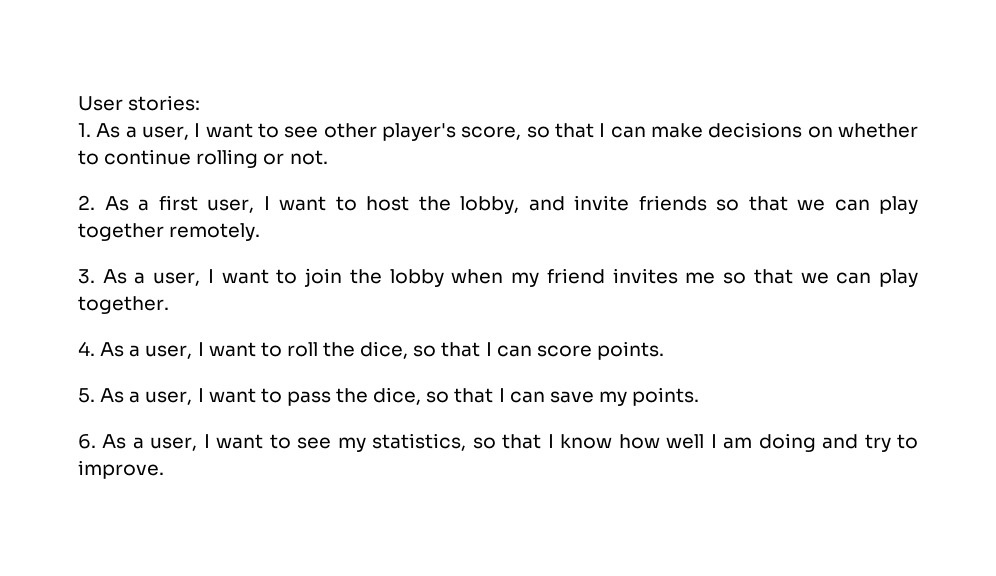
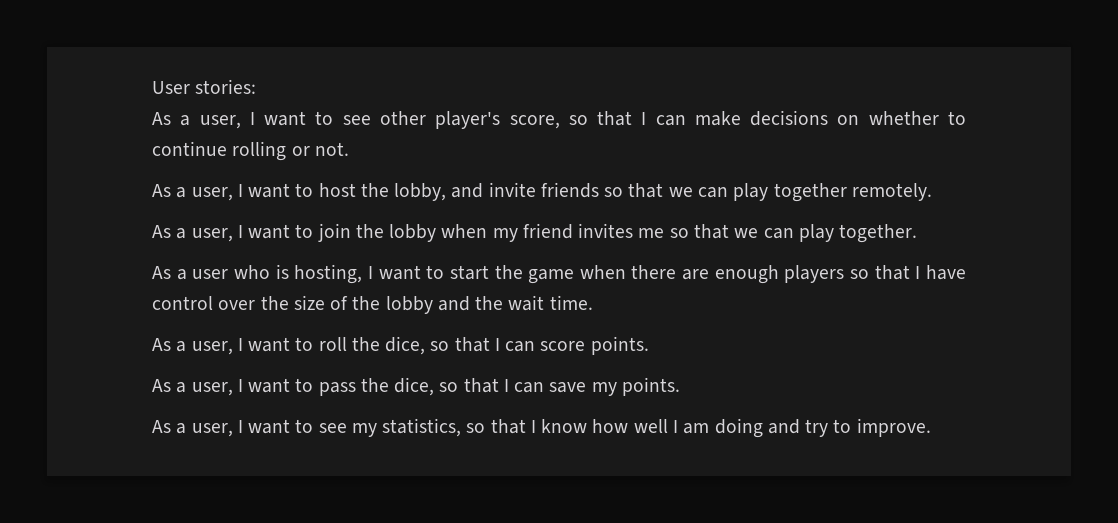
- 1. As a user, I want to see other player's score, so that I can make decisions on whether to continue rolling or not.
+ As a user, I want to see other player's score, so that I can make decisions on whether to continue rolling or not.
- 2. As a first user, I want to host the lobby, and invite friends so that we can play together remotely.
+ As a user, I want to host the lobby, and invite friends so that we can play together remotely.
- 3. As a user, I want to join the lobby when my friend invites me so that we can play together.
+ As a user, I want to join the lobby when my friend invites me so that we can play together.
- 4. As a user, I want to roll the dice, so that I can score points.
+ As a user who is hosting, I want to start the game when there are enough players so that I have control over the size of the lobby and the wait time.
+ As a user, I want to roll the dice, so that I can score points.
- 5. As a user, I want to pass the dice, so that I can save my points.
+ As a user, I want to pass the dice, so that I can save my points.
- 6. As a user, I want to see my statistics, so that I know how well I am doing and try to improve.
+ As a user, I want to see my statistics, so that I know how well I am doing and try to improve.

